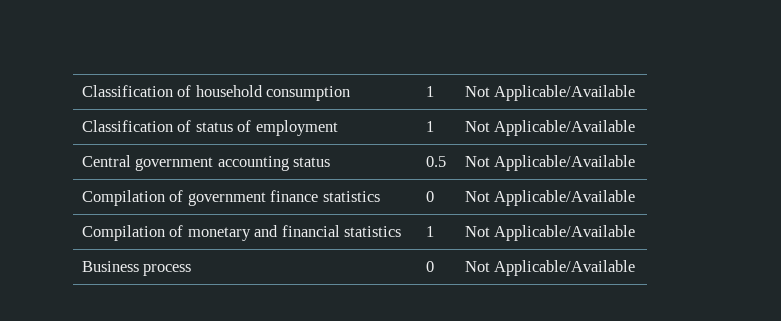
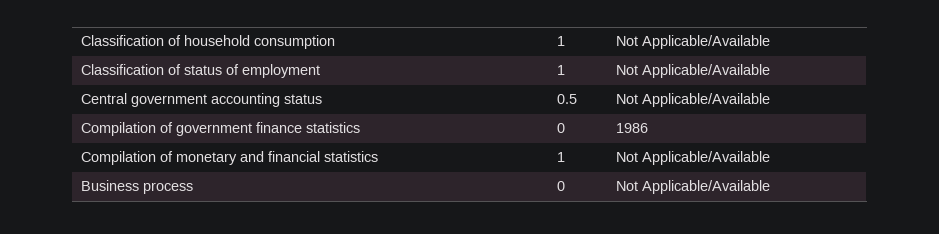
- Compilation of government finance statistics | 0 | Not Applicable/Available
+ Compilation of government finance statistics | 0 | 1986

